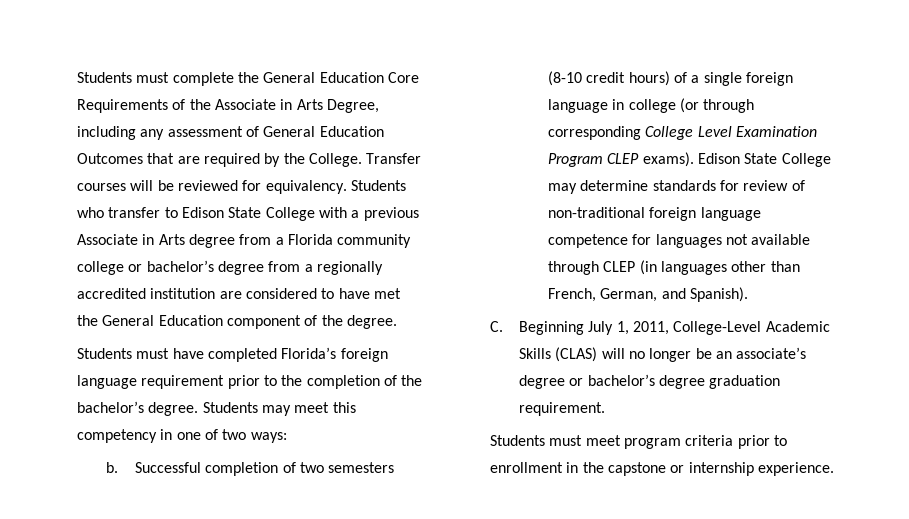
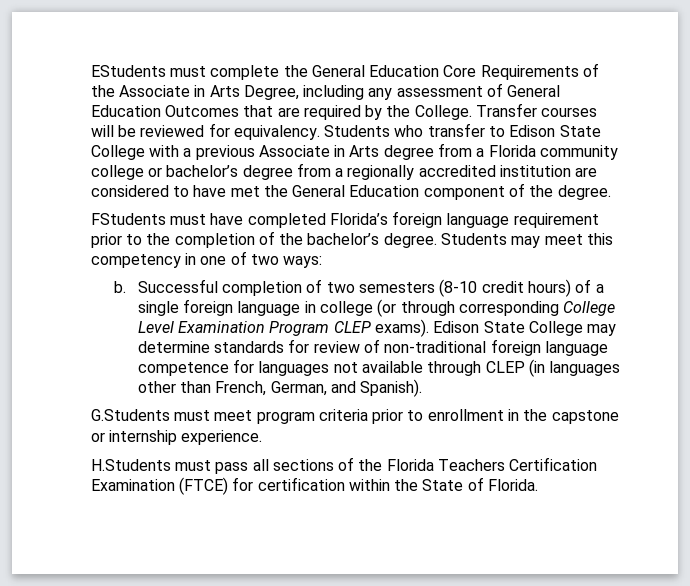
- Students must complete the General Education Core Requirements of the Associate in Arts Degree, including any assessment of General Education Outcomes that are required by the College.
+ EStudents must complete the General Education Core Requirements of the Associate in Arts Degree, including any assessment of General Education Outcomes that are required by the College.
- Students must have completed Florida’s foreign language requirement prior to the completion of the bachelor’s degree.
+ FStudents must have completed Florida’s foreign language requirement prior to the completion of the bachelor’s degree.
- C. Beginning July 1, 2011, College-Level Academic Skills (CLAS) will no longer be an associate’s degree or bachelor’s degree graduation requirement.
- Students must meet program criteria prior to enrollment in the capstone or internship experience.
+ G.Students must meet program criteria prior to enrollment in the capstone or internship experience.
+ H.Students must pass all sections of the Florida Teachers Certification Examination (FTCE) for certification within the State of Florida.

